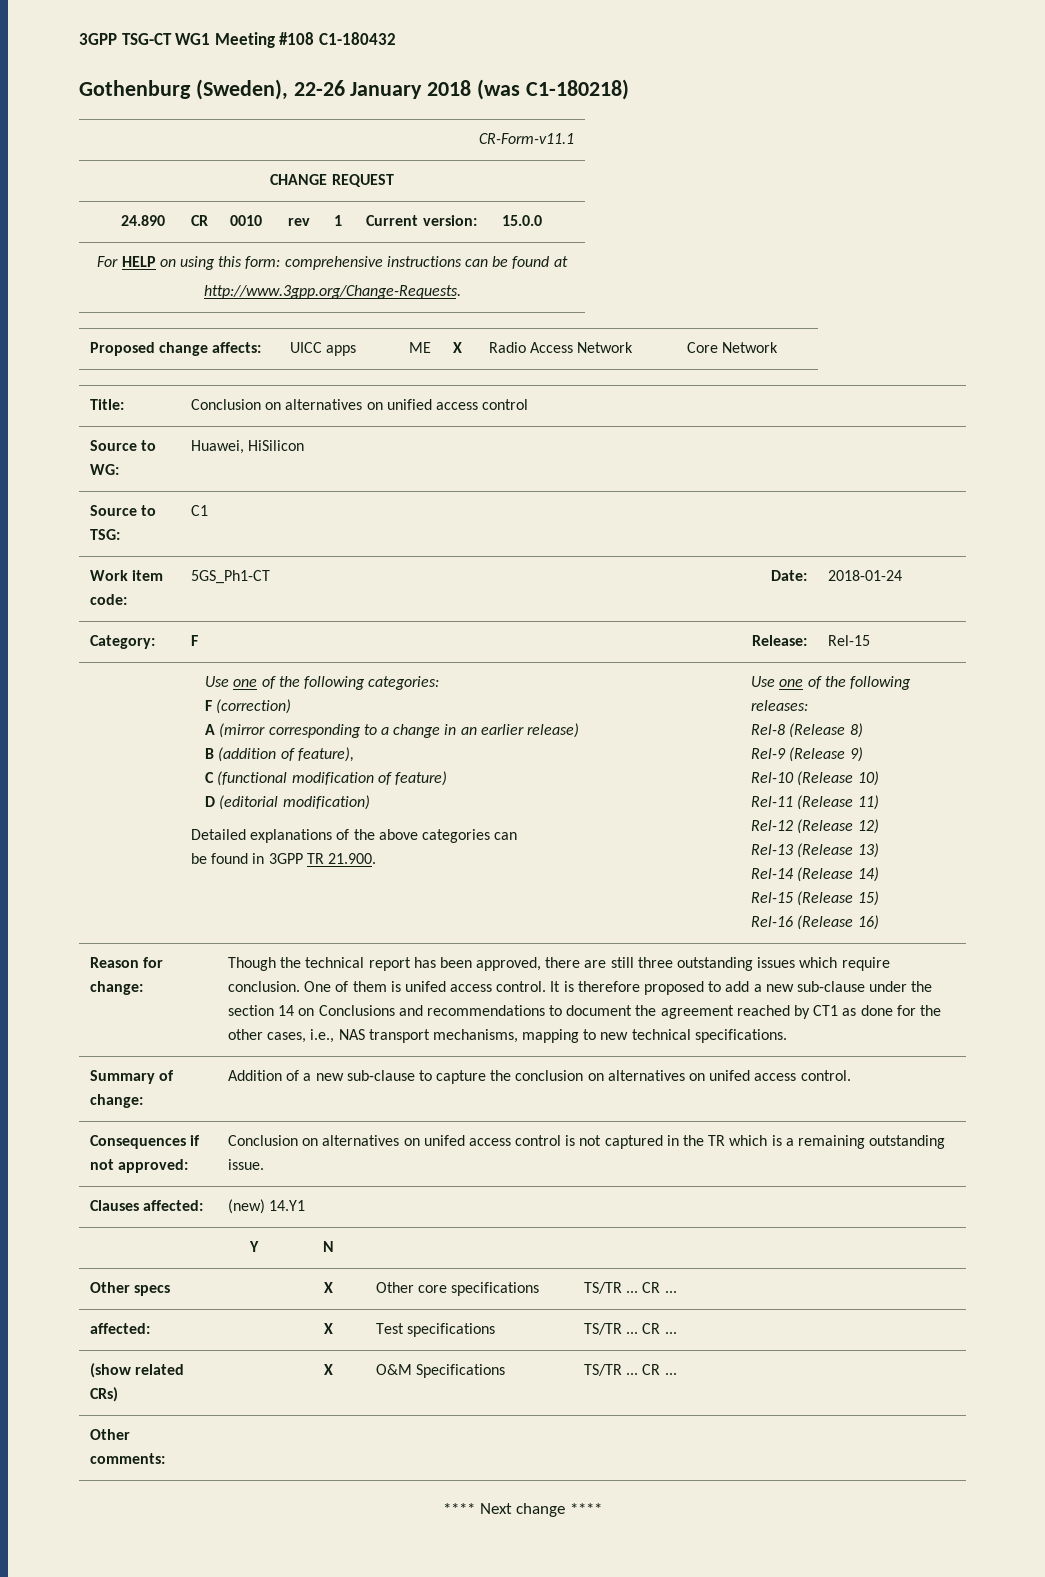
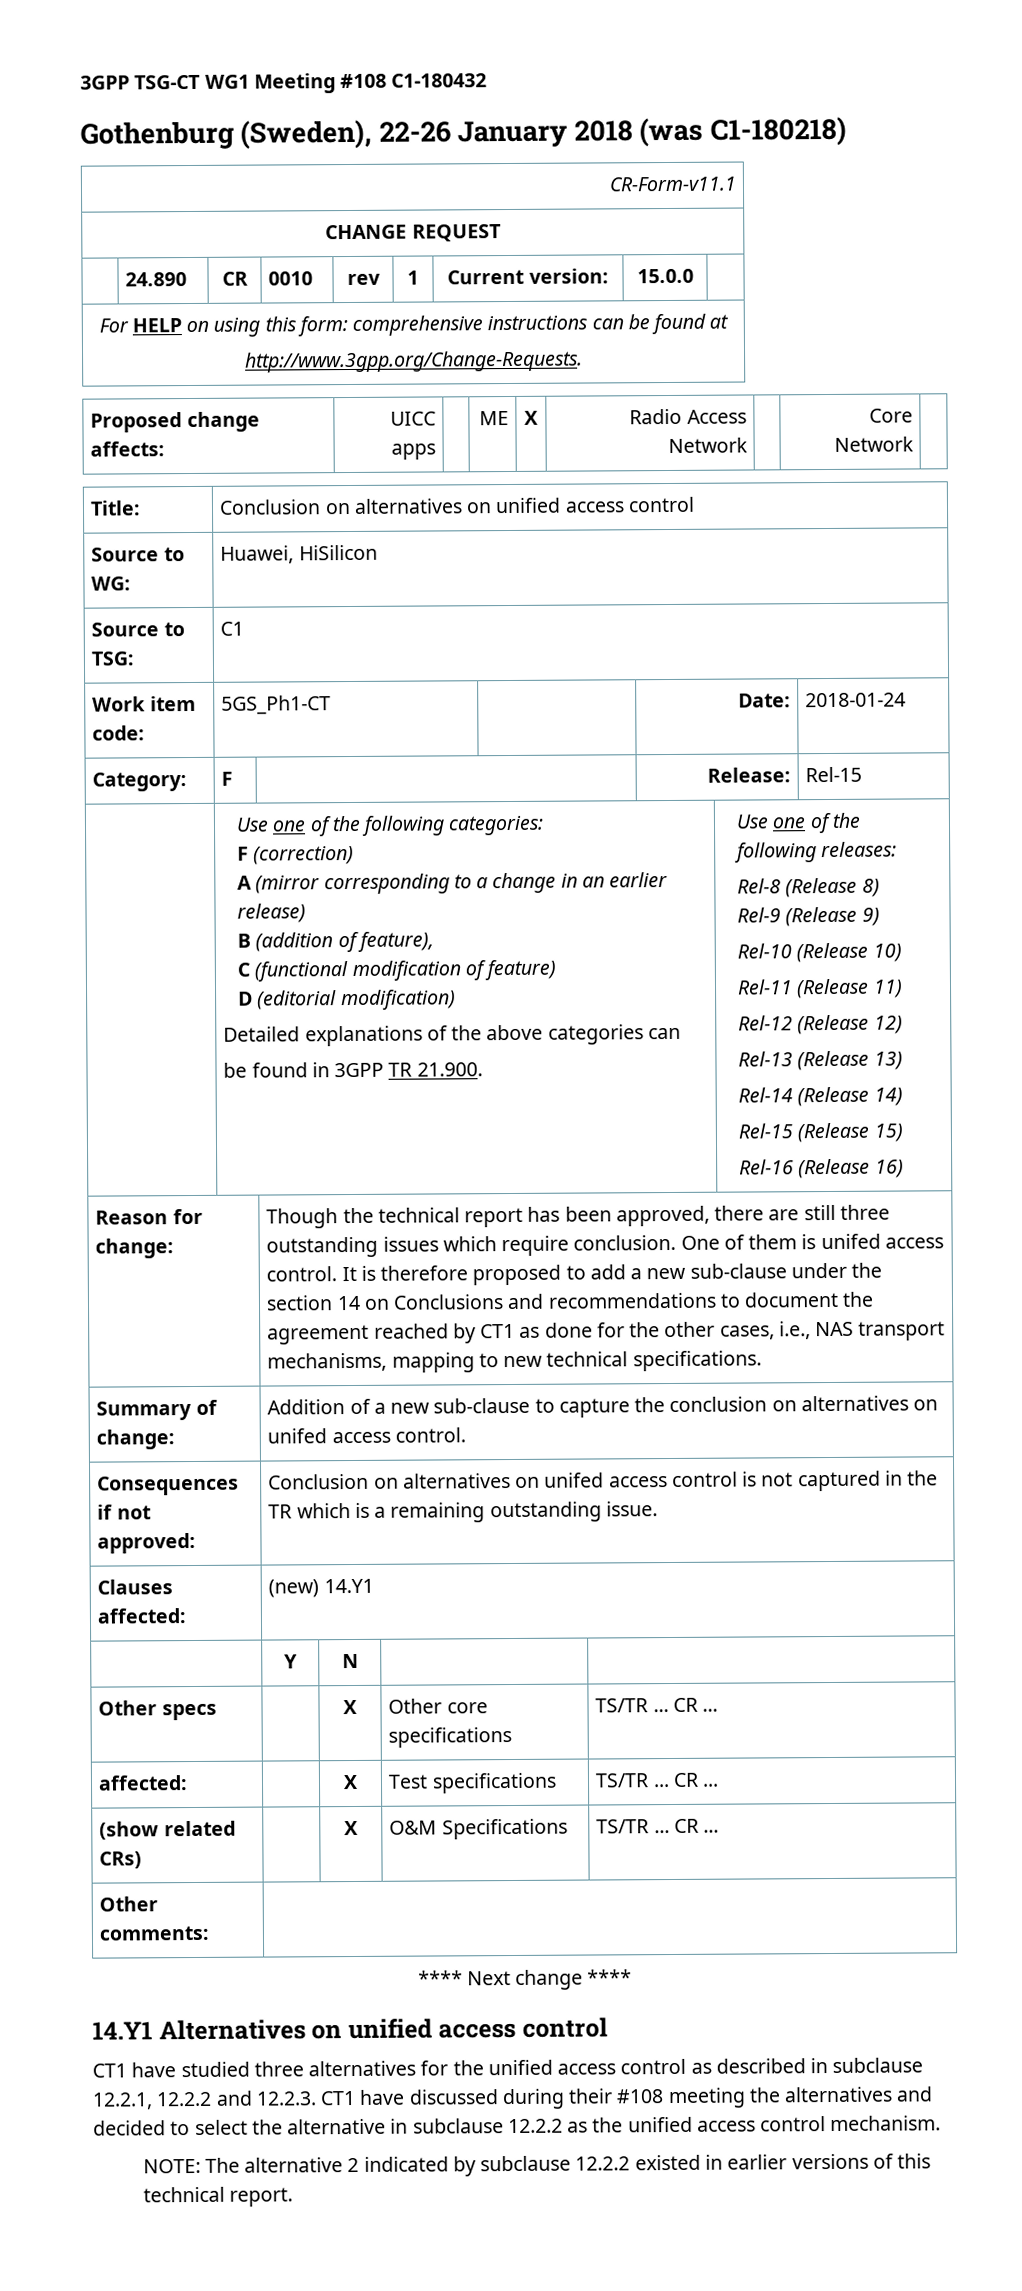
+ 14.Y1 Alternatives on unified access control
+ CT1 have studied three alternatives for the unified access control as described in subclause 12.2.1, 12.2.2 and 12.2.3. CT1 have discussed during their #108 meeting the alternatives and decided to select the alternative in subclause 12.2.2 as the unified access control mechanism.
+ NOTE: The alternative 2 indicated by subclause 12.2.2 existed in earlier versions of this technical report.

